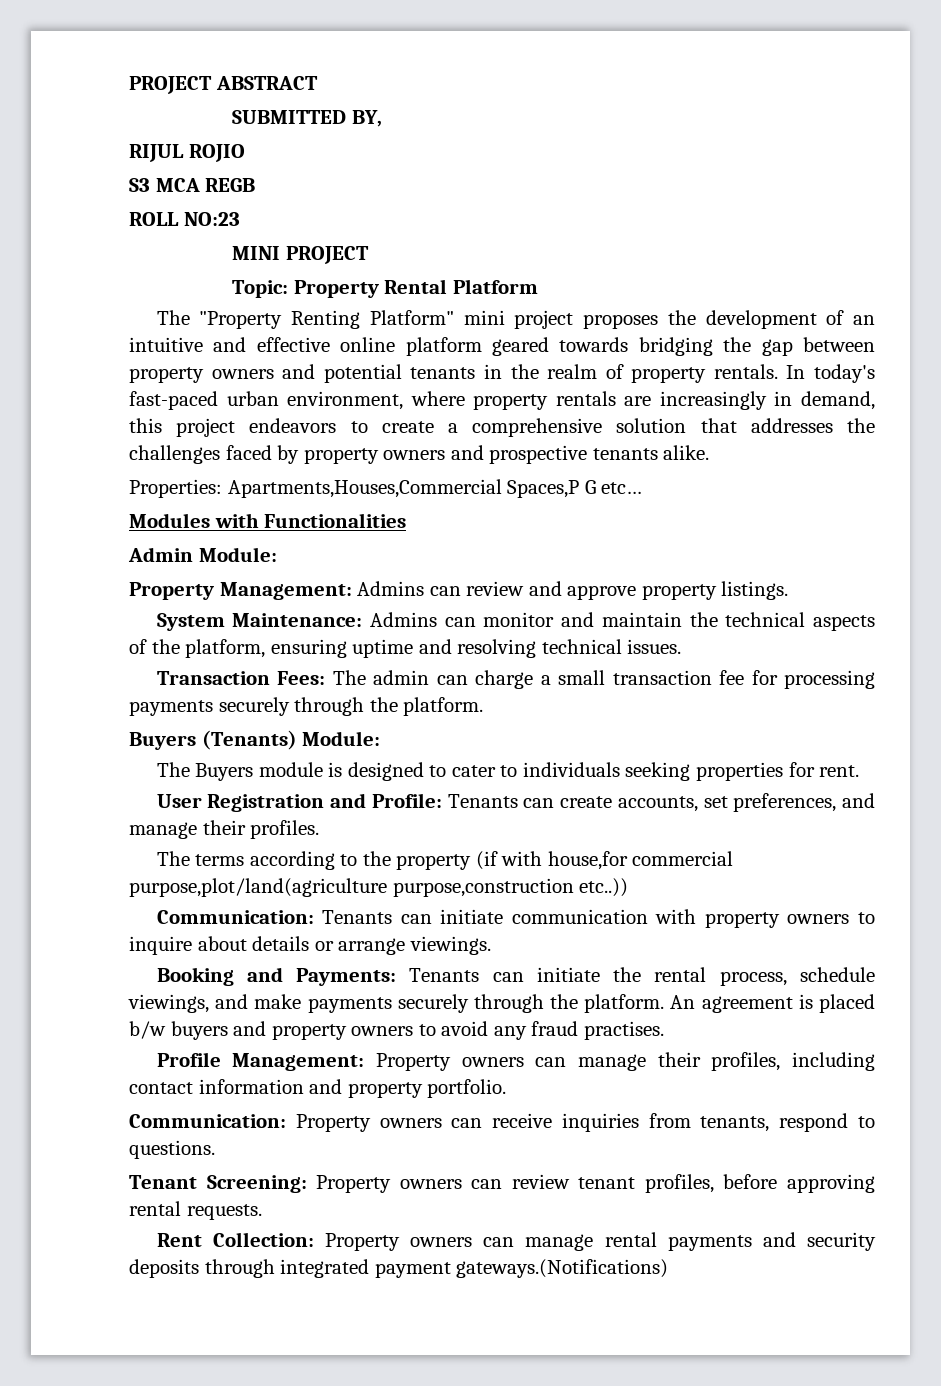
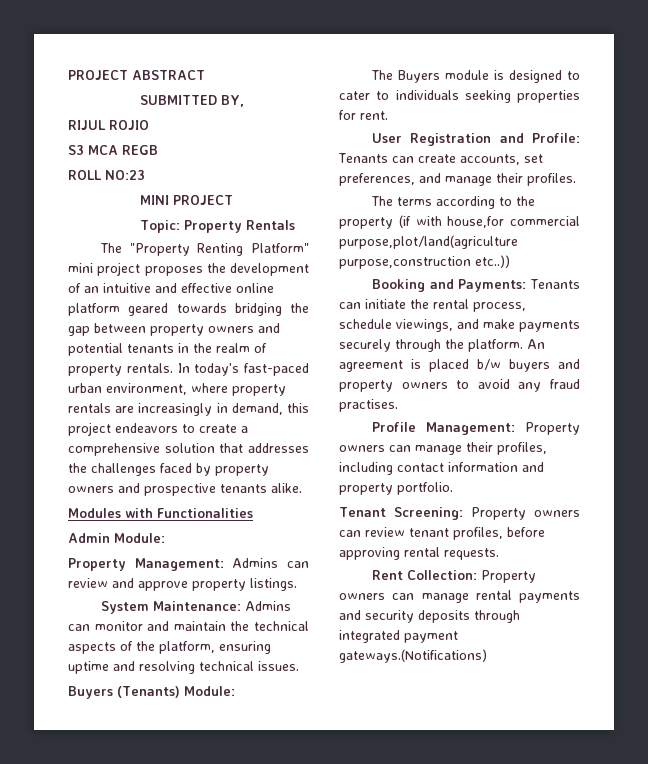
- Topic: Property Rental Platform
+ Topic: Property Rentals
- Properties: Apartments,Houses,Commercial Spaces,P G etc…
- Transaction Fees: The admin can charge a small transaction fee for processing payments securely through the platform.
- Communication: Tenants can initiate communication with property owners to inquire about details or arrange viewings.
- Communication: Property owners can receive inquiries from tenants, respond to questions.

